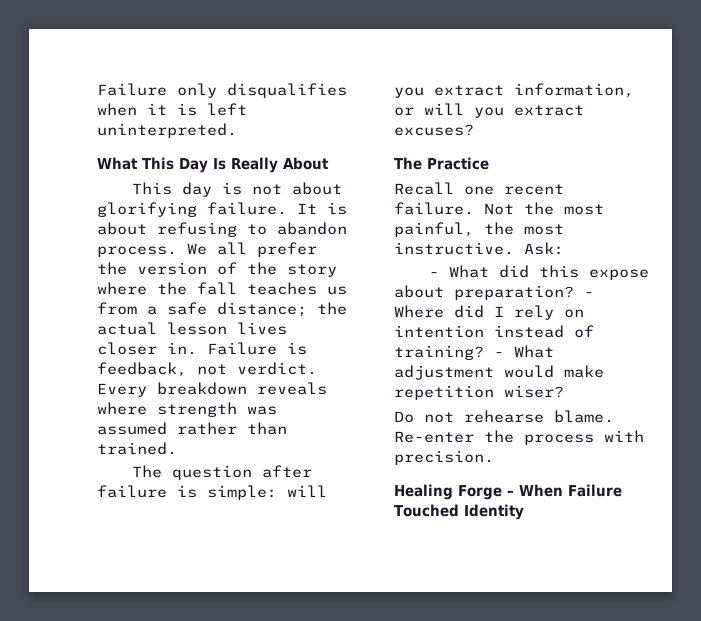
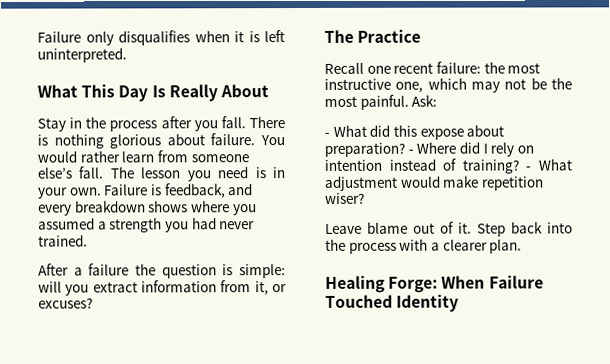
- This day is not about glorifying failure. It is about refusing to abandon process. We all prefer the version of the story where the fall teaches us from a safe distance; the actual lesson lives closer in. Failure is feedback, not verdict. Every breakdown reveals where strength was assumed rather than trained.
- The question after failure is simple: will you extract information, or will you extract excuses?
+ Stay in the process after you fall. There is nothing glorious about failure. You would rather learn from someone else’s fall. The lesson you need is in your own. Failure is feedback, and every breakdown shows where you assumed a strength you had never trained.
+ After a failure the question is simple: will you extract information from it, or excuses?
- Recall one recent failure. Not the most painful, the most instructive.
+ Recall one recent failure: the most instructive one, which may not be the most painful.
- Do not rehearse blame. Re-enter the process with precision.
+ Leave blame out of it. Step back into the process with a clearer plan.
- Healing Forge – When Failure Touched Identity
+ Healing Forge: When Failure Touched Identity

